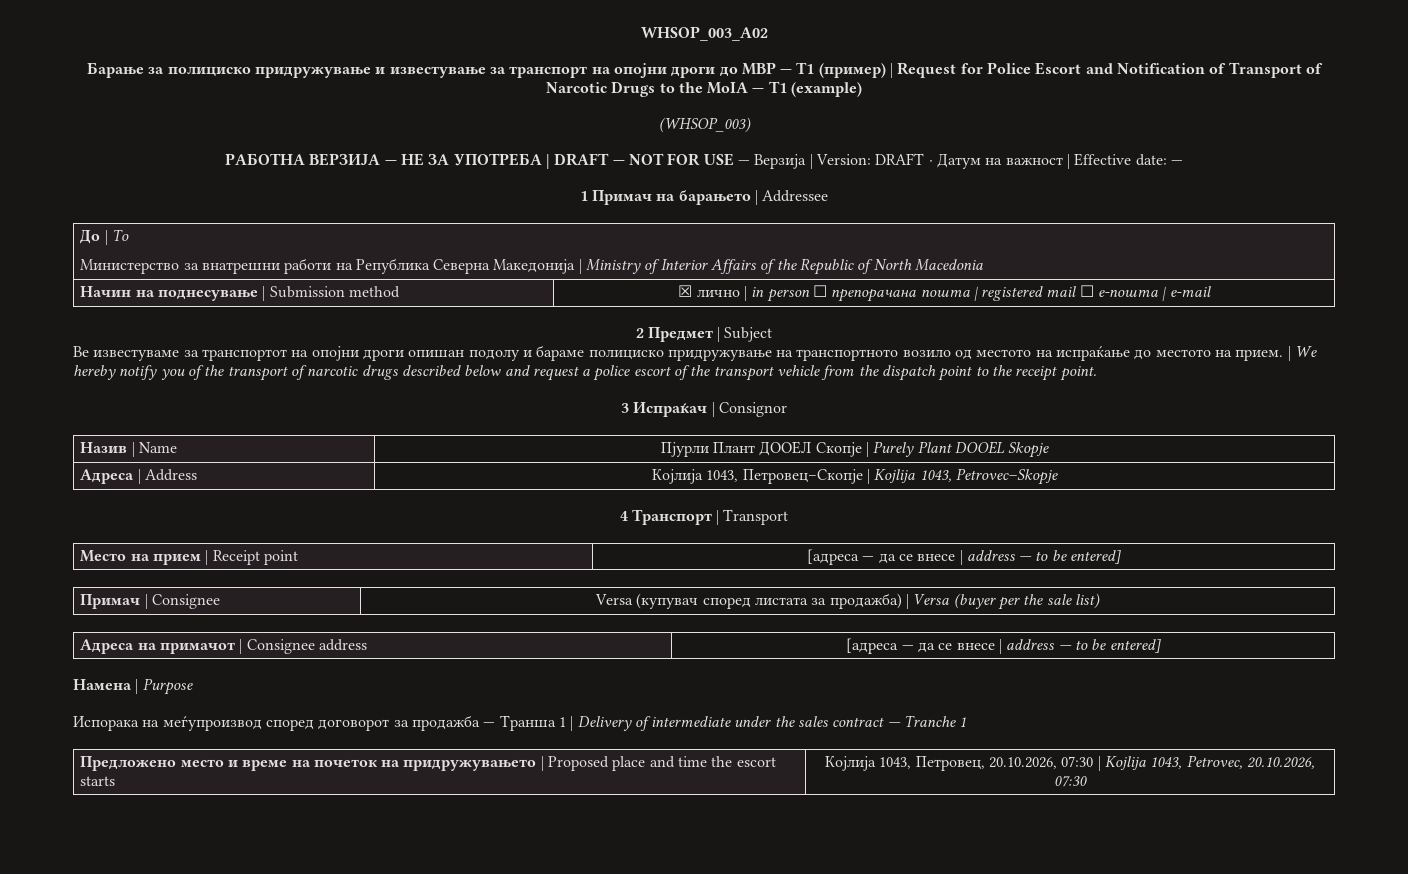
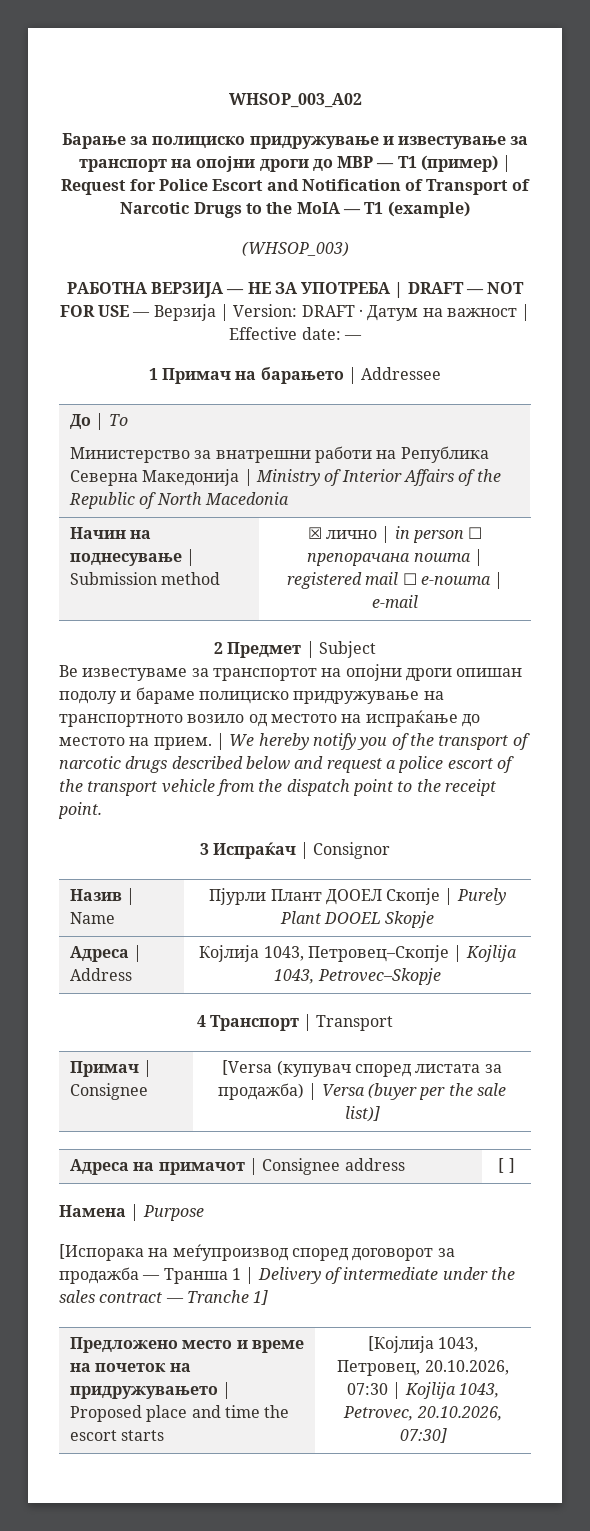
- Место на прием | Receipt point | [адреса — да се внесе | address — to be entered]
- Примач | Consignee | Versa (купувач според листата за продажба) | Versa (buyer per the sale list)
+ Примач | Consignee | [Versa (купувач според листата за продажба) | Versa (buyer per the sale list)]
- Адреса на примачот | Consignee address | [адреса — да се внесе | address — to be entered]
+ Адреса на примачот | Consignee address | [ ]
- Испорака на меѓупроизвод според договорот за продажба — Транша 1 | Delivery of intermediate under the sales contract — Tranche 1
+ [Испорака на меѓупроизвод според договорот за продажба — Транша 1 | Delivery of intermediate under the sales contract — Tranche 1]
- Предложено место и време на почеток на придружувањето | Proposed place and time the escort starts | Којлија 1043, Петровец, 20.10.2026, 07:30 | Kojlija 1043, Petrovec, 20.10.2026, 07:30
+ Предложено место и време на почеток на придружувањето | Proposed place and time the escort starts | [Којлија 1043, Петровец, 20.10.2026, 07:30 | Kojlija 1043, Petrovec, 20.10.2026, 07:30]

